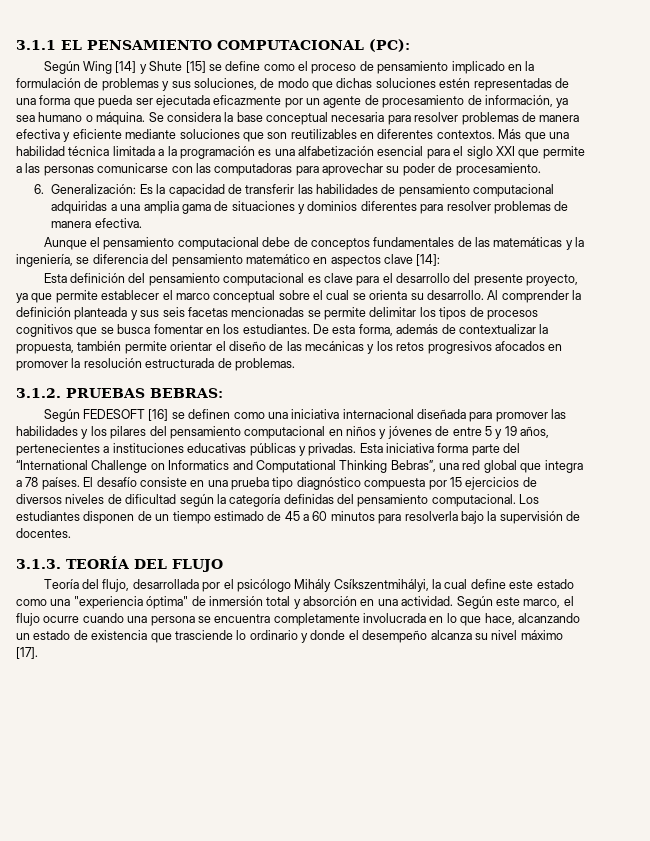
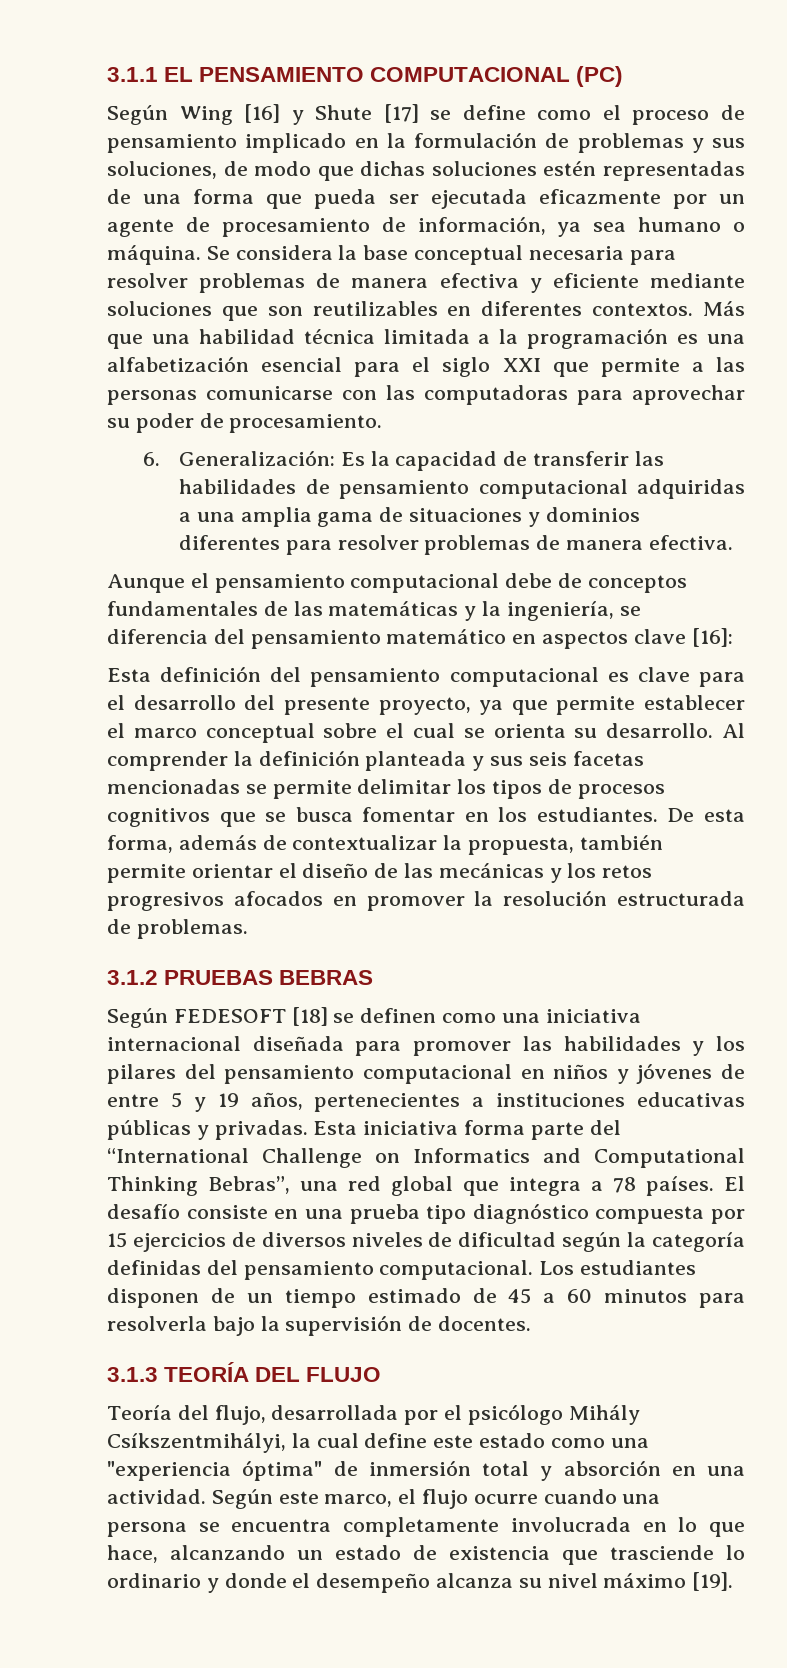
- 3.1.1 EL PENSAMIENTO COMPUTACIONAL (PC):
+ 3.1.1 EL PENSAMIENTO COMPUTACIONAL (PC)
- Según Wing [14] y Shute [15] se define como el proceso de pensamiento implicado en la formulación de problemas y sus soluciones, de modo que dichas soluciones estén representadas de una forma que pueda ser ejecutada eficazmente por un agente de procesamiento de información, ya sea humano o máquina.
+ Según Wing [16] y Shute [17] se define como el proceso de pensamiento implicado en la formulación de problemas y sus soluciones, de modo que dichas soluciones estén representadas de una forma que pueda ser ejecutada eficazmente por un agente de procesamiento de información, ya sea humano o máquina.
- Aunque el pensamiento computacional debe de conceptos fundamentales de las matemáticas y la ingeniería, se diferencia del pensamiento matemático en aspectos clave [14]:
+ Aunque el pensamiento computacional debe de conceptos fundamentales de las matemáticas y la ingeniería, se diferencia del pensamiento matemático en aspectos clave [16]:
- 3.1.2. PRUEBAS BEBRAS:
+ 3.1.2 PRUEBAS BEBRAS
- Según FEDESOFT [16] se definen como una iniciativa internacional diseñada para promover las habilidades y los pilares del pensamiento computacional en niños y jóvenes de entre 5 y 19 años, pertenecientes a instituciones educativas públicas y privadas.
+ Según FEDESOFT [18] se definen como una iniciativa internacional diseñada para promover las habilidades y los pilares del pensamiento computacional en niños y jóvenes de entre 5 y 19 años, pertenecientes a instituciones educativas públicas y privadas.
- 3.1.3. TEORÍA DEL FLUJO
+ 3.1.3 TEORÍA DEL FLUJO
- Según este marco, el flujo ocurre cuando una persona se encuentra completamente involucrada en lo que hace, alcanzando un estado de existencia que trasciende lo ordinario y donde el desempeño alcanza su nivel máximo [17].
+ Según este marco, el flujo ocurre cuando una persona se encuentra completamente involucrada en lo que hace, alcanzando un estado de existencia que trasciende lo ordinario y donde el desempeño alcanza su nivel máximo [19].

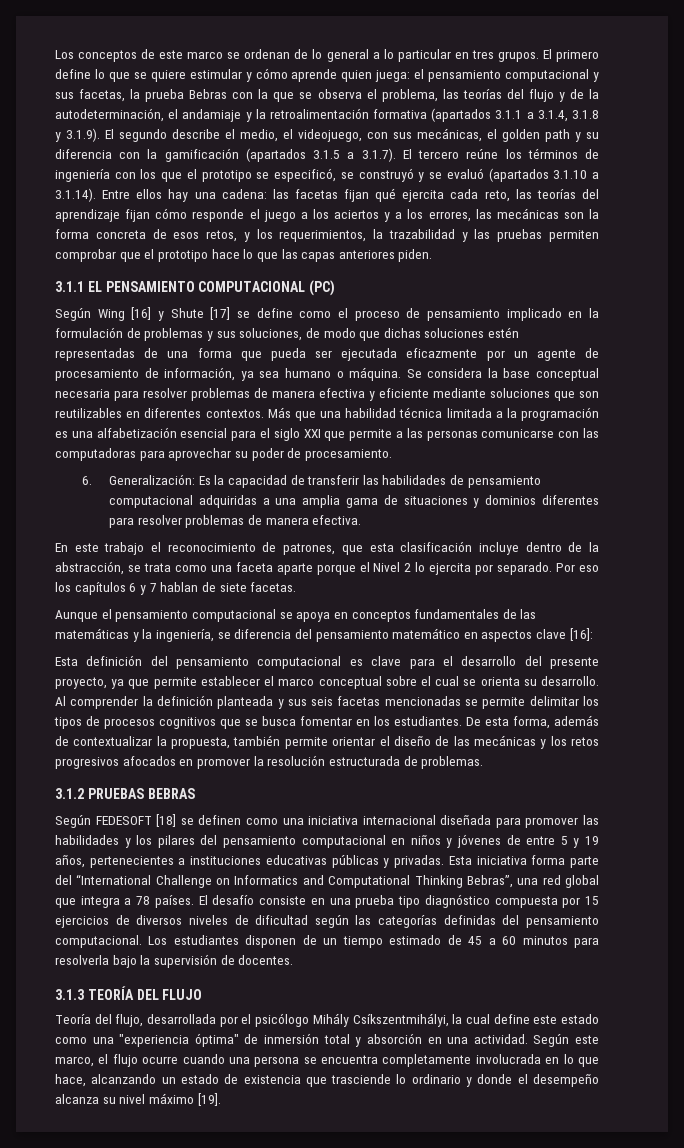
+ Los conceptos de este marco se ordenan de lo general a lo particular en tres grupos. El primero define lo que se quiere estimular y cómo aprende quien juega: el pensamiento computacional y sus facetas, la prueba Bebras con la que se observa el problema, las teorías del flujo y de la autodeterminación, el andamiaje y la retroalimentación formativa (apartados 3.1.1 a 3.1.4, 3.1.8 y 3.1.9). El segundo describe el medio, el videojuego, con sus mecánicas, el golden path y su diferencia con la gamificación (apartados 3.1.5 a 3.1.7). El tercero reúne los términos de ingeniería con los que el prototipo se especificó, se construyó y se evaluó (apartados 3.1.10 a 3.1.14). Entre ellos hay una cadena: las facetas fijan qué ejercita cada reto, las teorías del aprendizaje fijan cómo responde el juego a los aciertos y a los errores, las mecánicas son la forma concreta de esos retos, y los requerimientos, la trazabilidad y las pruebas permiten comprobar que el prototipo hace lo que las capas anteriores piden.
+ En este trabajo el reconocimiento de patrones, que esta clasificación incluye dentro de la abstracción, se trata como una faceta aparte porque el Nivel 2 lo ejercita por separado. Por eso los capítulos 6 y 7 hablan de siete facetas.
- Aunque el pensamiento computacional debe de conceptos fundamentales de las matemáticas y la ingeniería, se diferencia del pensamiento matemático en aspectos clave [16]:
+ Aunque el pensamiento computacional se apoya en conceptos fundamentales de las matemáticas y la ingeniería, se diferencia del pensamiento matemático en aspectos clave [16]:
- El desafío consiste en una prueba tipo diagnóstico compuesta por 15 ejercicios de diversos niveles de dificultad según la categoría definidas del pensamiento computacional.
+ El desafío consiste en una prueba tipo diagnóstico compuesta por 15 ejercicios de diversos niveles de dificultad según las categorías definidas del pensamiento computacional.

